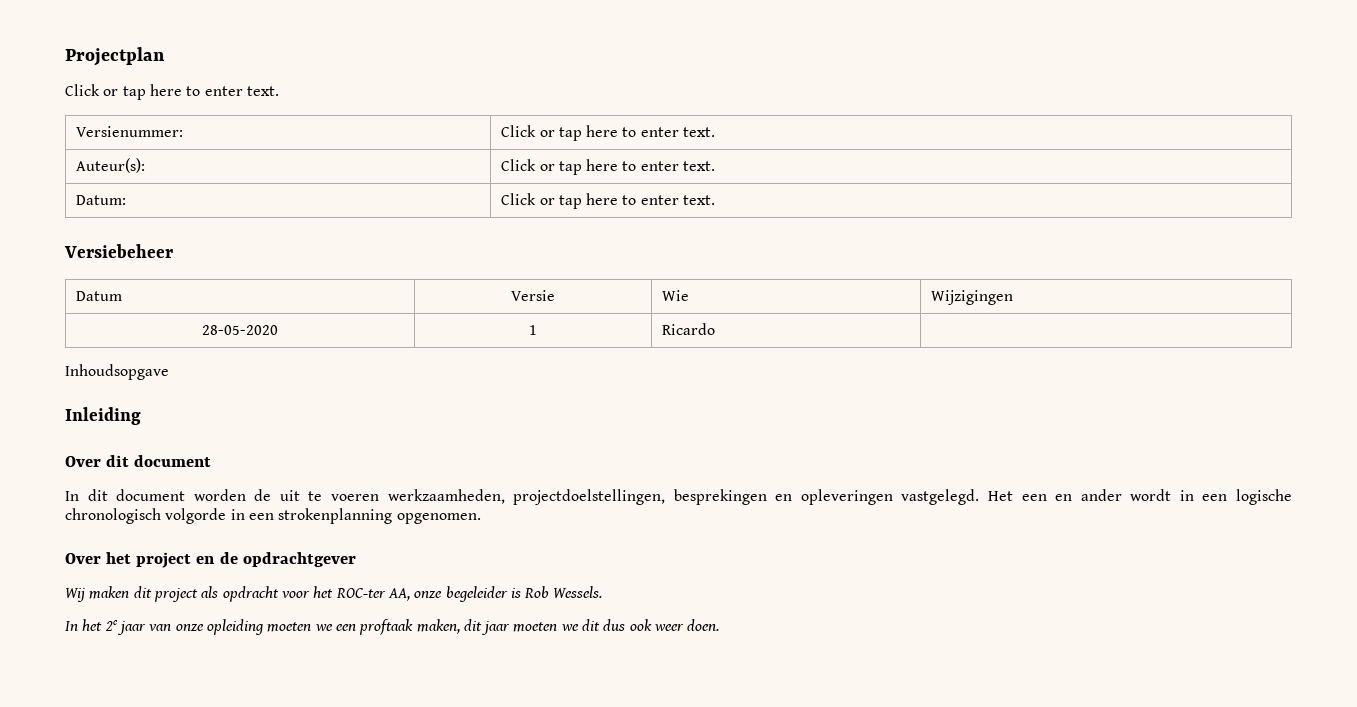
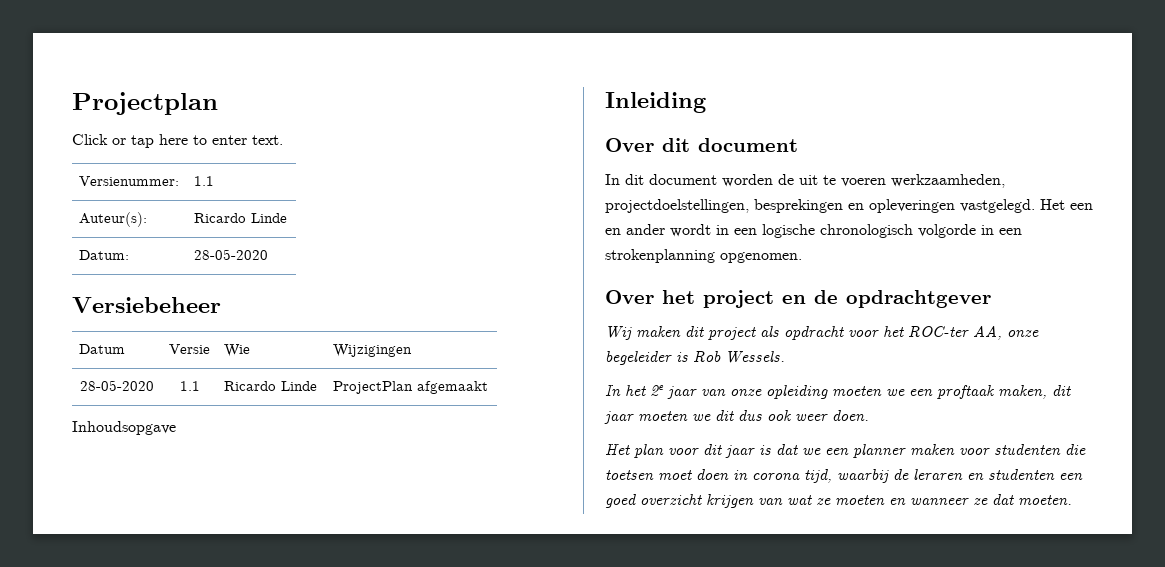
- Versienummer: | Click or tap here to enter text.
- Auteur(s): | Click or tap here to enter text.
- Datum: | Click or tap here to enter text.
+ Versienummer: | 1.1
+ Auteur(s): | Ricardo Linde
+ Datum: | 28-05-2020
- 28-05-2020 | 1 | Ricardo |
+ 28-05-2020 | 1.1 | Ricardo Linde | ProjectPlan afgemaakt
+ Het plan voor dit jaar is dat we een planner maken voor studenten die toetsen moet doen in corona tijd, waarbij de leraren en studenten een goed overzicht krijgen van wat ze moeten en wanneer ze dat moeten.

